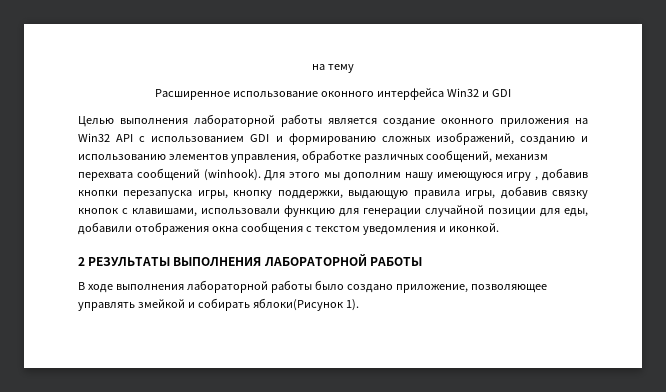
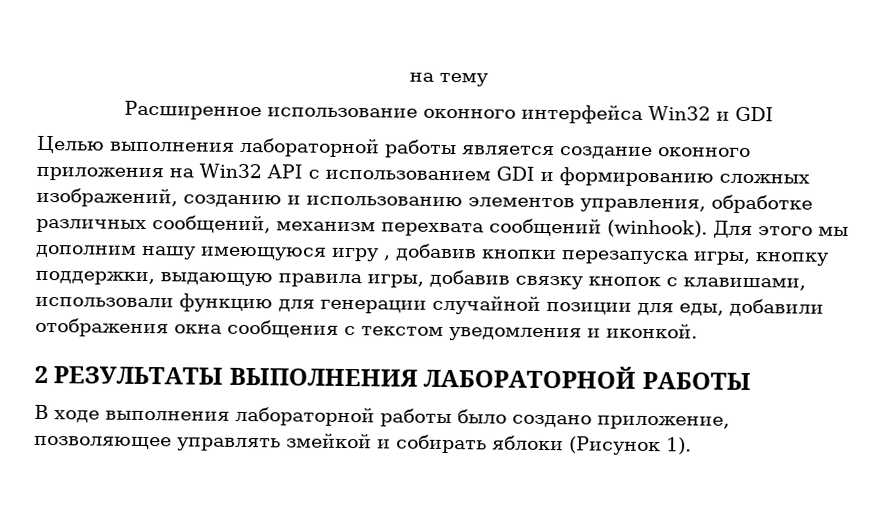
- В ходе выполнения лабораторной работы было создано приложение, позволяющее управлять змейкой и собирать яблоки(Рисунок 1).
+ В ходе выполнения лабораторной работы было создано приложение, позволяющее управлять змейкой и собирать яблоки (Рисунок 1).

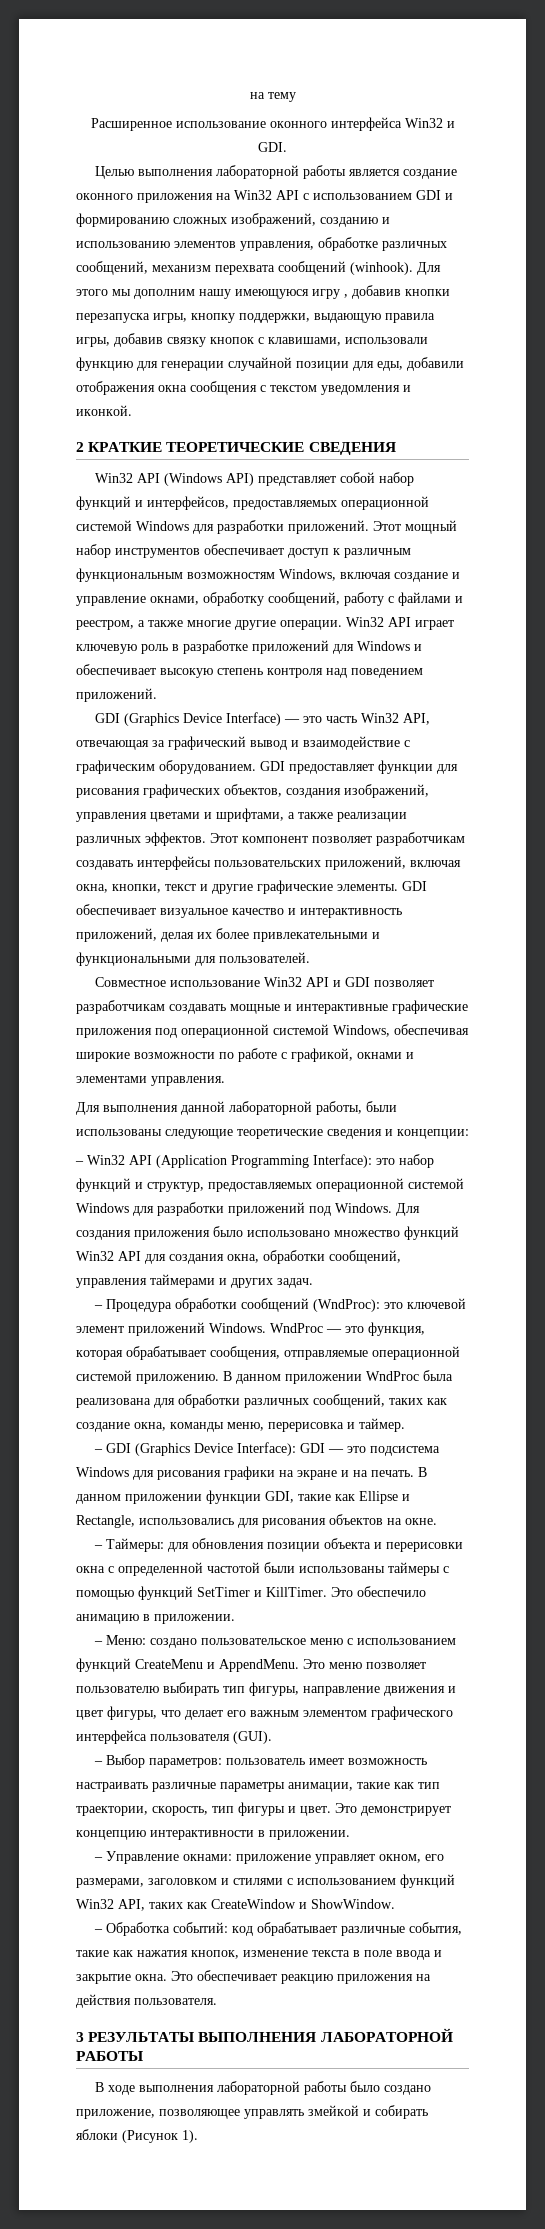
- Расширенное использование оконного интерфейса Win32 и GDI
+ Расширенное использование оконного интерфейса Win32 и GDI.
- 2 РЕЗУЛЬТАТЫ ВЫПОЛНЕНИЯ ЛАБОРАТОРНОЙ РАБОТЫ
+ 2 КРАТКИЕ ТЕОРЕТИЧЕСКИЕ СВЕДЕНИЯ
+ Win32 API (Windows API) представляет собой набор функций и интерфейсов, предоставляемых операционной системой Windows для разработки приложений. Этот мощный набор инструментов обеспечивает доступ к различным функциональным возможностям Windows, включая создание и управление окнами, обработку сообщений, работу с файлами и реестром, а также многие другие операции. Win32 API играет ключевую роль в разработке приложений для Windows и обеспечивает высокую степень контроля над поведением приложений.
+ GDI (Graphics Device Interface) — это часть Win32 API, отвечающая за графический вывод и взаимодействие с графическим оборудованием. GDI предоставляет функции для рисования графических объектов, создания изображений, управления цветами и шрифтами, а также реализации различных эффектов. Этот компонент позволяет разработчикам создавать интерфейсы пользовательских приложений, включая окна, кнопки, текст и другие графические элементы. GDI обеспечивает визуальное качество и интерактивность приложений, делая их более привлекательными и функциональными для пользователей.
+ Совместное использование Win32 API и GDI позволяет разработчикам создавать мощные и интерактивные графические приложения под операционной системой Windows, обеспечивая широкие возможности по работе с графикой, окнами и элементами управления.
+ Для выполнения данной лабораторной работы, были использованы следующие теоретические сведения и концепции:
+ – Win32 API (Application Programming Interface): это набор функций и структур, предоставляемых операционной системой Windows для разработки приложений под Windows. Для создания приложения было использовано множество функций Win32 API для создания окна, обработки сообщений, управления таймерами и других задач.
+ – Процедура обработки сообщений (WndProc): это ключевой элемент приложений Windows. WndProc — это функция, которая обрабатывает сообщения, отправляемые операционной системой приложению. В данном приложении WndProc была реализована для обработки различных сообщений, таких как создание окна, команды меню, перерисовка и таймер.
+ – GDI (Graphics Device Interface): GDI — это подсистема Windows для рисования графики на экране и на печать. В данном приложении функции GDI, такие как Ellipse и Rectangle, использовались для рисования объектов на окне.
+ – Таймеры: для обновления позиции объекта и перерисовки окна с определенной частотой были использованы таймеры с помощью функций SetTimer и KillTimer. Это обеспечило анимацию в приложении.
+ – Меню: создано пользовательское меню с использованием функций CreateMenu и AppendMenu. Это меню позволяет пользователю выбирать тип фигуры, направление движения и цвет фигуры, что делает его важным элементом графического интерфейса пользователя (GUI).
+ – Выбор параметров: пользователь имеет возможность настраивать различные параметры анимации, такие как тип траектории, скорость, тип фигуры и цвет. Это демонстрирует концепцию интерактивности в приложении.
+ – Управление окнами: приложение управляет окном, его размерами, заголовком и стилями с использованием функций Win32 API, таких как CreateWindow и ShowWindow.
+ – Обработка событий: код обрабатывает различные события, такие как нажатия кнопок, изменение текста в поле ввода и закрытие окна. Это обеспечивает реакцию приложения на действия пользователя.
+ 3 РЕЗУЛЬТАТЫ ВЫПОЛНЕНИЯ ЛАБОРАТОРНОЙ РАБОТЫ

